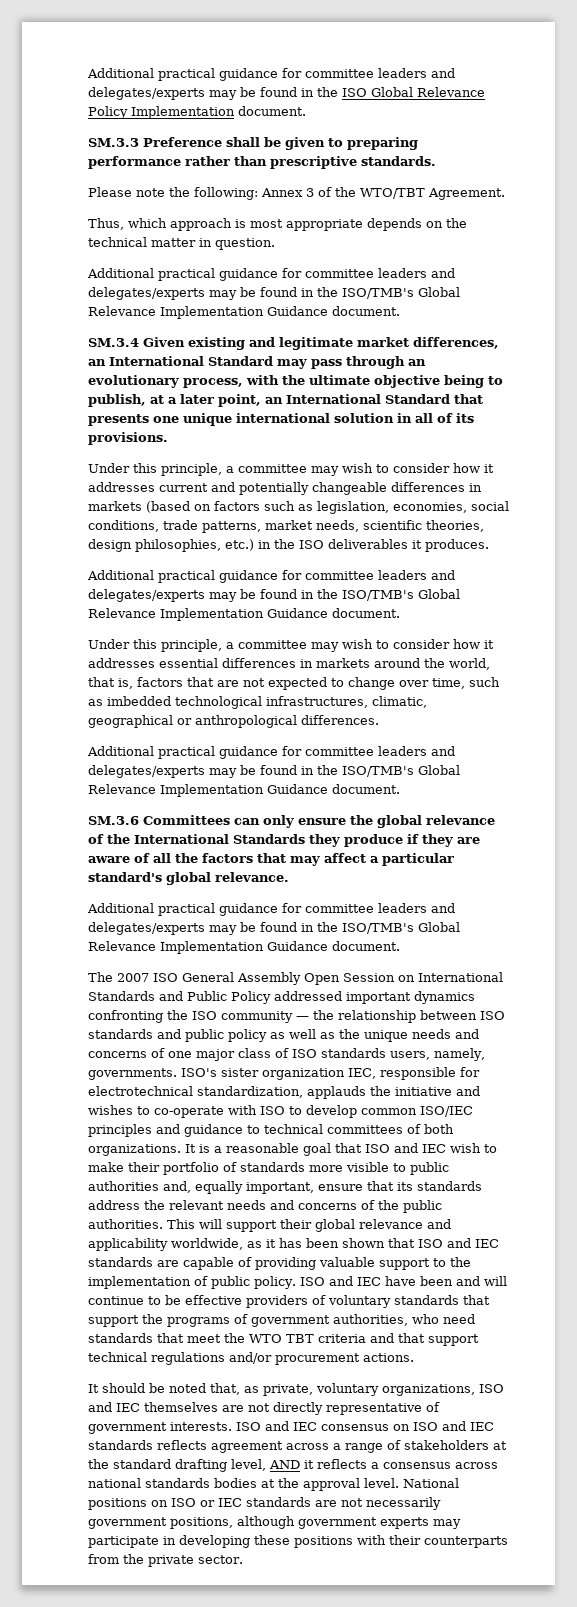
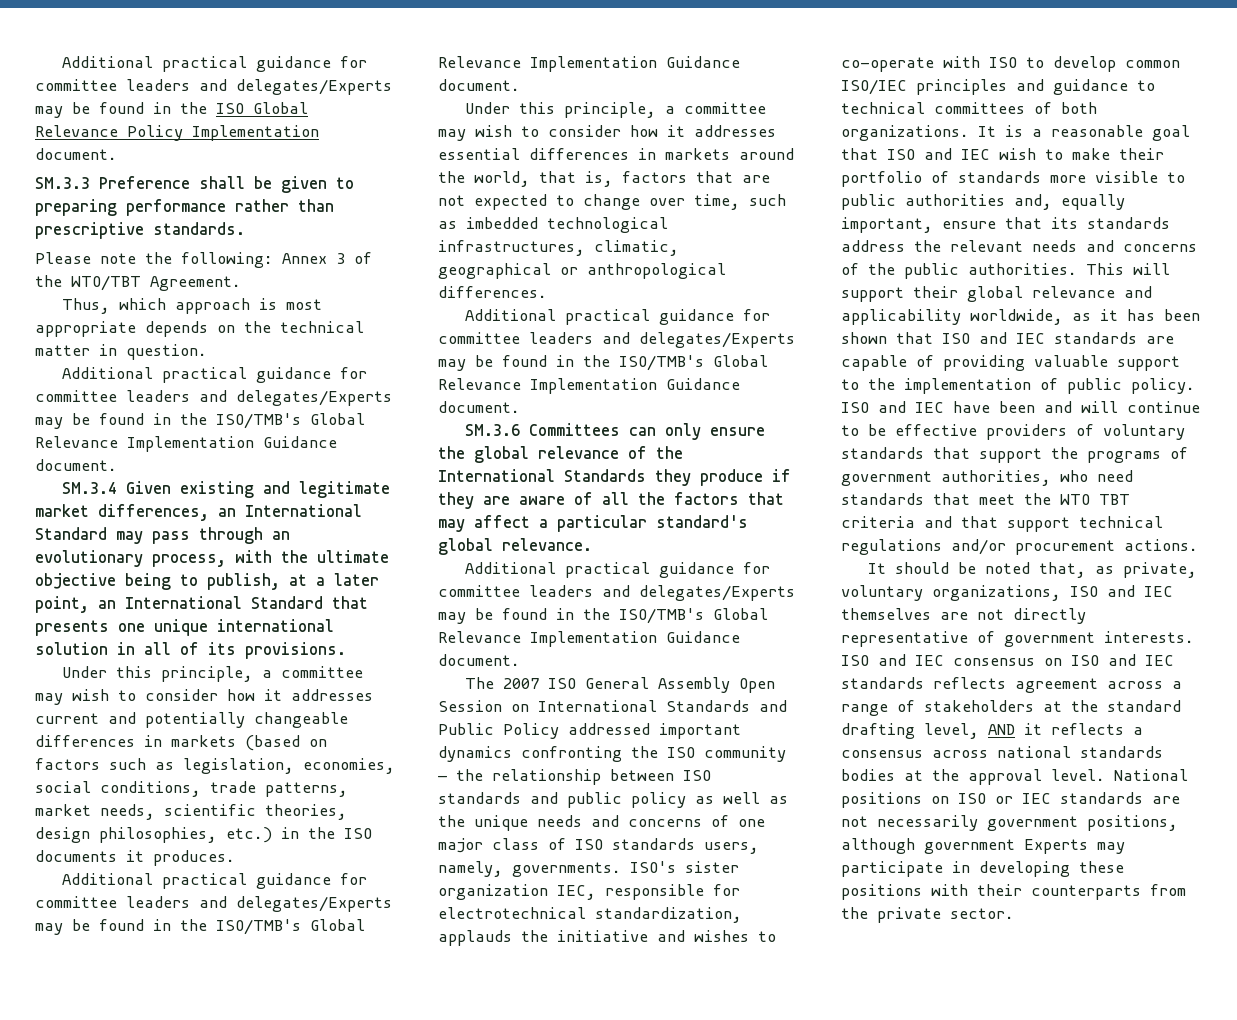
- Additional practical guidance for committee leaders and delegates/experts may be found in the ISO Global Relevance Policy Implementation document.
+ Additional practical guidance for committee leaders and delegates/Experts may be found in the ISO Global Relevance Policy Implementation document.
  Thus, which approach is most appropriate depends on the technical matter in question.
- Additional practical guidance for committee leaders and delegates/experts may be found in the ISO/TMB's Global Relevance Implementation Guidance document.
+ Additional practical guidance for committee leaders and delegates/Experts may be found in the ISO/TMB's Global Relevance Implementation Guidance document.
- Under this principle, a committee may wish to consider how it addresses current and potentially changeable differences in markets (based on factors such as legislation, economies, social conditions, trade patterns, market needs, scientific theories, design philosophies, etc.) in the ISO deliverables it produces.
- Additional practical guidance for committee leaders and delegates/experts may be found in the ISO/TMB's Global Relevance Implementation Guidance document.
+ Under this principle, a committee may wish to consider how it addresses current and potentially changeable differences in markets (based on factors such as legislation, economies, social conditions, trade patterns, market needs, scientific theories, design philosophies, etc.) in the ISO documents it produces.
+ Additional practical guidance for committee leaders and delegates/Experts may be found in the ISO/TMB's Global Relevance Implementation Guidance document.
  Under this principle, a committee may wish to consider how it addresses essential differences in markets around the world, that is, factors that are not expected to change over time, such as imbedded technological infrastructures, climatic, geographical or anthropological differences.
- Additional practical guidance for committee leaders and delegates/experts may be found in the ISO/TMB's Global Relevance Implementation Guidance document.
+ Additional practical guidance for committee leaders and delegates/Experts may be found in the ISO/TMB's Global Relevance Implementation Guidance document.
  SM.3.6 Committees can only ensure the global relevance of the International Standards they produce if they are aware of all the factors that may affect a particular standard's global relevance.
- Additional practical guidance for committee leaders and delegates/experts may be found in the ISO/TMB's Global Relevance Implementation Guidance document.
+ Additional practical guidance for committee leaders and delegates/Experts may be found in the ISO/TMB's Global Relevance Implementation Guidance document.
- National positions on ISO or IEC standards are not necessarily government positions, although government experts may participate in developing these positions with their counterparts from the private sector.
+ National positions on ISO or IEC standards are not necessarily government positions, although government Experts may participate in developing these positions with their counterparts from the private sector.

